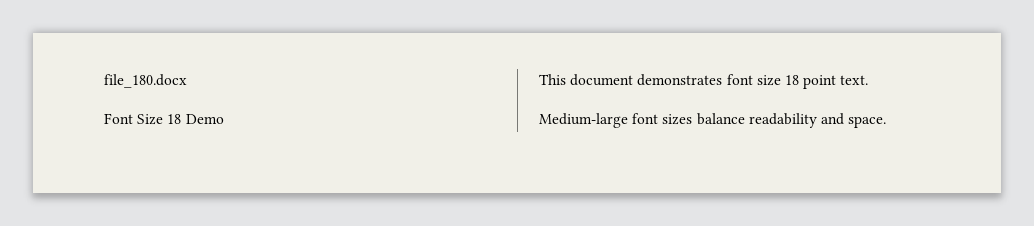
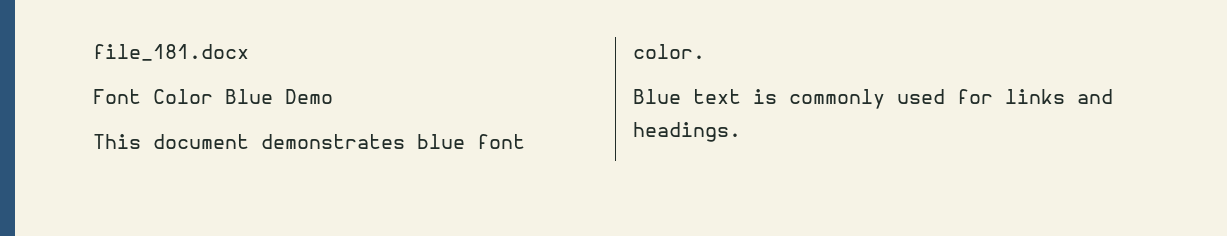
- file_180.docx
+ file_181.docx
- Font Size 18 Demo
+ Font Color Blue Demo
- This document demonstrates font size 18 point text.
- Medium-large font sizes balance readability and space.
+ This document demonstrates blue font color.
+ Blue text is commonly used for links and headings.

